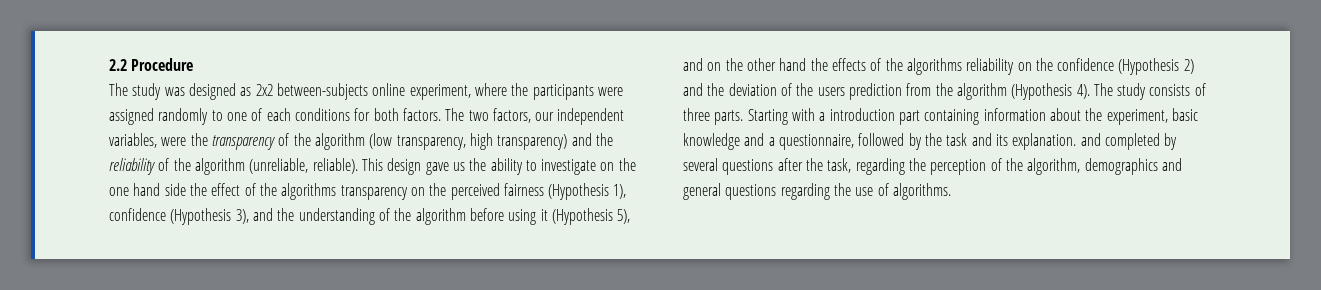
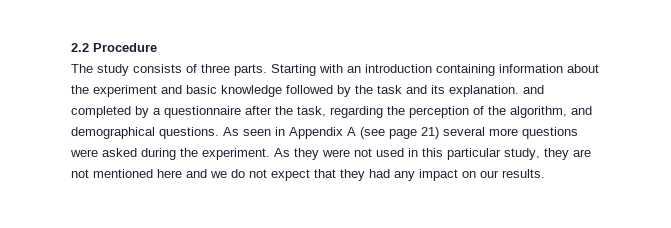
- The study was designed as 2x2 between-subjects online experiment, where the participants were assigned randomly to one of each conditions for both factors. The two factors, our independent variables, were the transparency of the algorithm (low transparency, high transparency) and the reliability of the algorithm (unreliable, reliable). This design gave us the ability to investigate on the one hand side the effect of the algorithms transparency on the perceived fairness (Hypothesis 1), confidence (Hypothesis 3), and the understanding of the algorithm before using it (Hypothesis 5), and on the other hand the effects of the algorithms reliability on the confidence (Hypothesis 2) and the deviation of the users prediction from the algorithm (Hypothesis 4). The study consists of three parts.
+ The study consists of three parts.
- Starting with a introduction part containing information about the experiment, basic knowledge and a questionnaire, followed by the task and its explanation. and completed by several questions after the task, regarding the perception of the algorithm, demographics and general questions regarding the use of algorithms.
+ Starting with an introduction containing information about the experiment and basic knowledge followed by the task and its explanation. and completed by a questionnaire after the task, regarding the perception of the algorithm, and demographical questions. As seen in Appendix A (see page 21) several more questions were asked during the experiment. As they were not used in this particular study, they are not mentioned here and we do not expect that they had any impact on our results.

